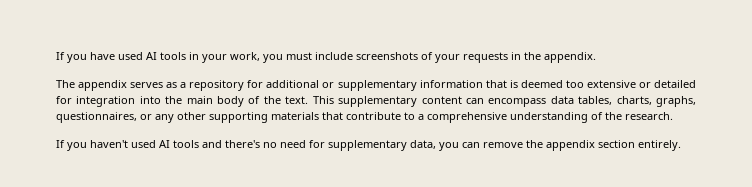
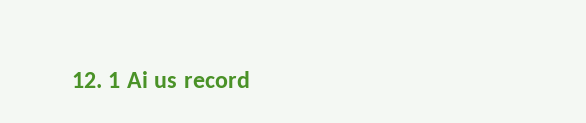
- If you have used AI tools in your work, you must include screenshots of your requests in the appendix.
- The appendix serves as a repository for additional or supplementary information that is deemed too extensive or detailed for integration into the main body of the text. This supplementary content can encompass data tables, charts, graphs, questionnaires, or any other supporting materials that contribute to a comprehensive understanding of the research.
- If you haven't used AI tools and there's no need for supplementary data, you can remove the appendix section entirely.
+ 12. 1 Ai us record

